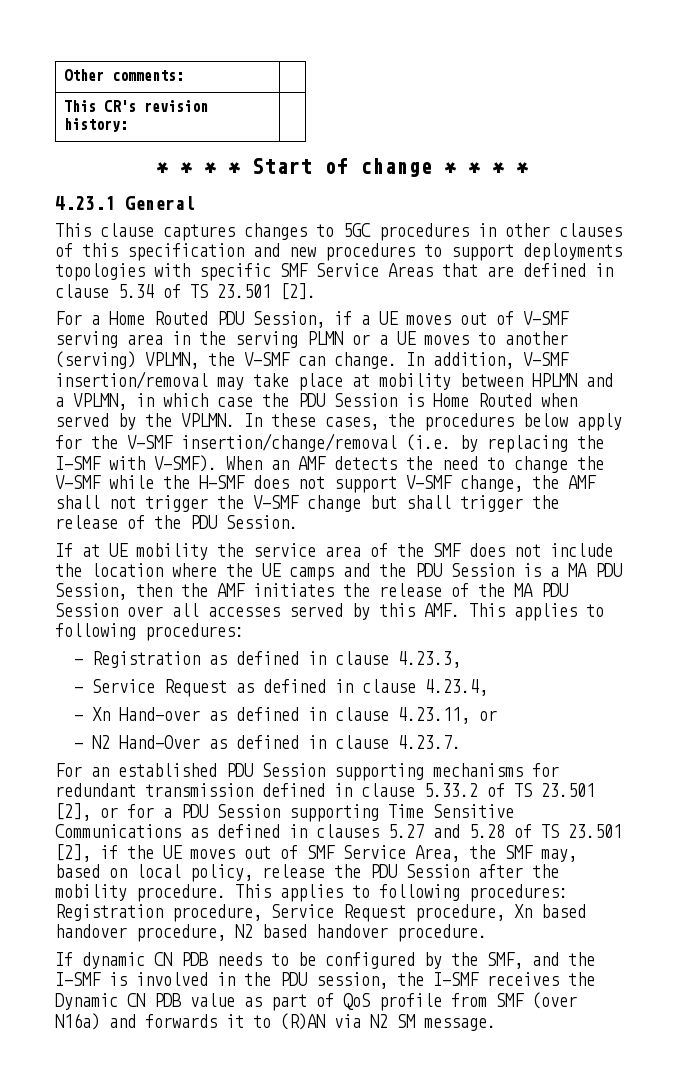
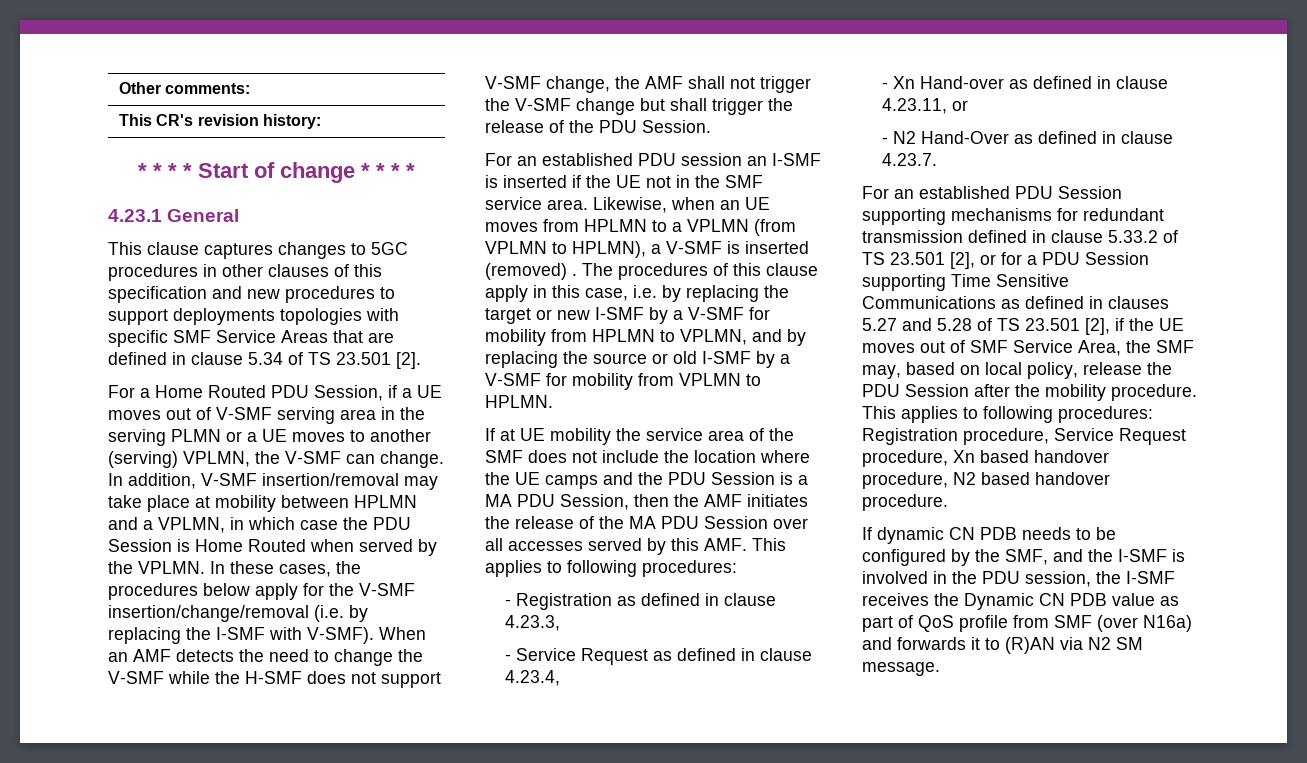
+ For an established PDU session an I-SMF is inserted if the UE not in the SMF service area. Likewise, when an UE moves from HPLMN to a VPLMN (from VPLMN to HPLMN), a V-SMF is inserted (removed) . The procedures of this clause apply in this case, i.e. by replacing the target or new I-SMF by a V-SMF for mobility from HPLMN to VPLMN, and by replacing the source or old I-SMF by a V-SMF for mobility from VPLMN to HPLMN.

